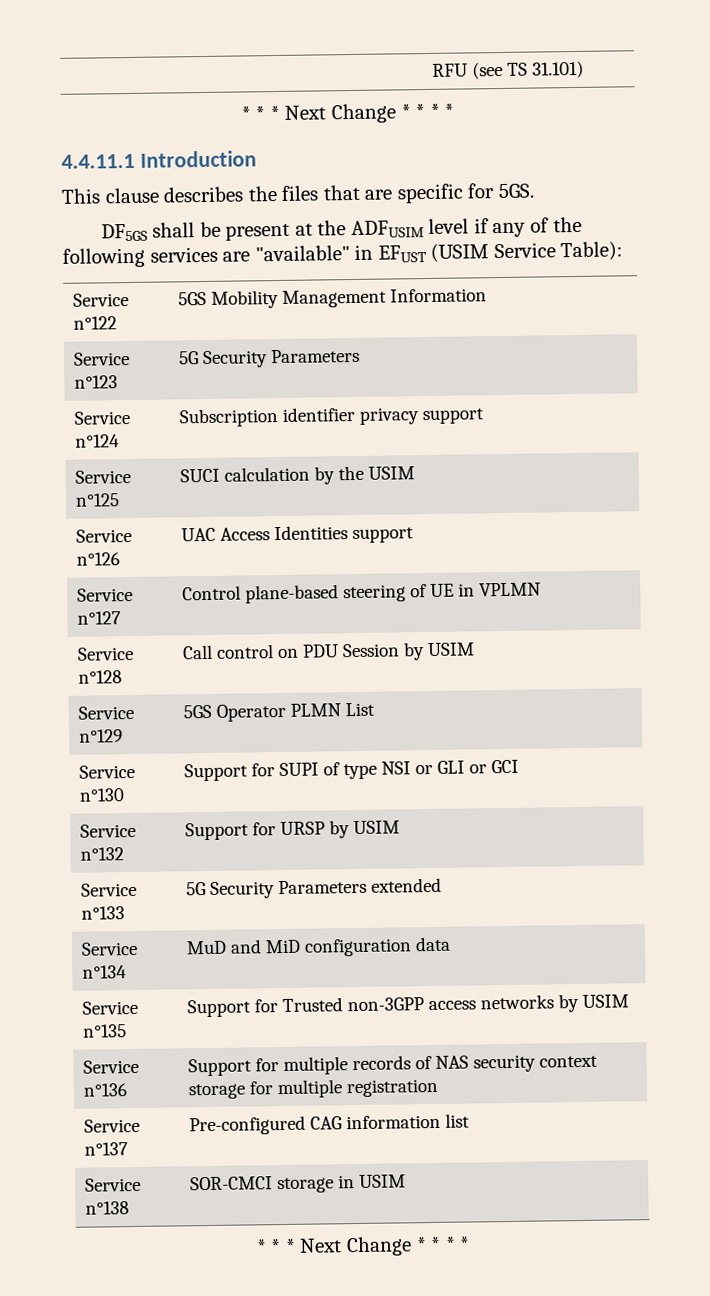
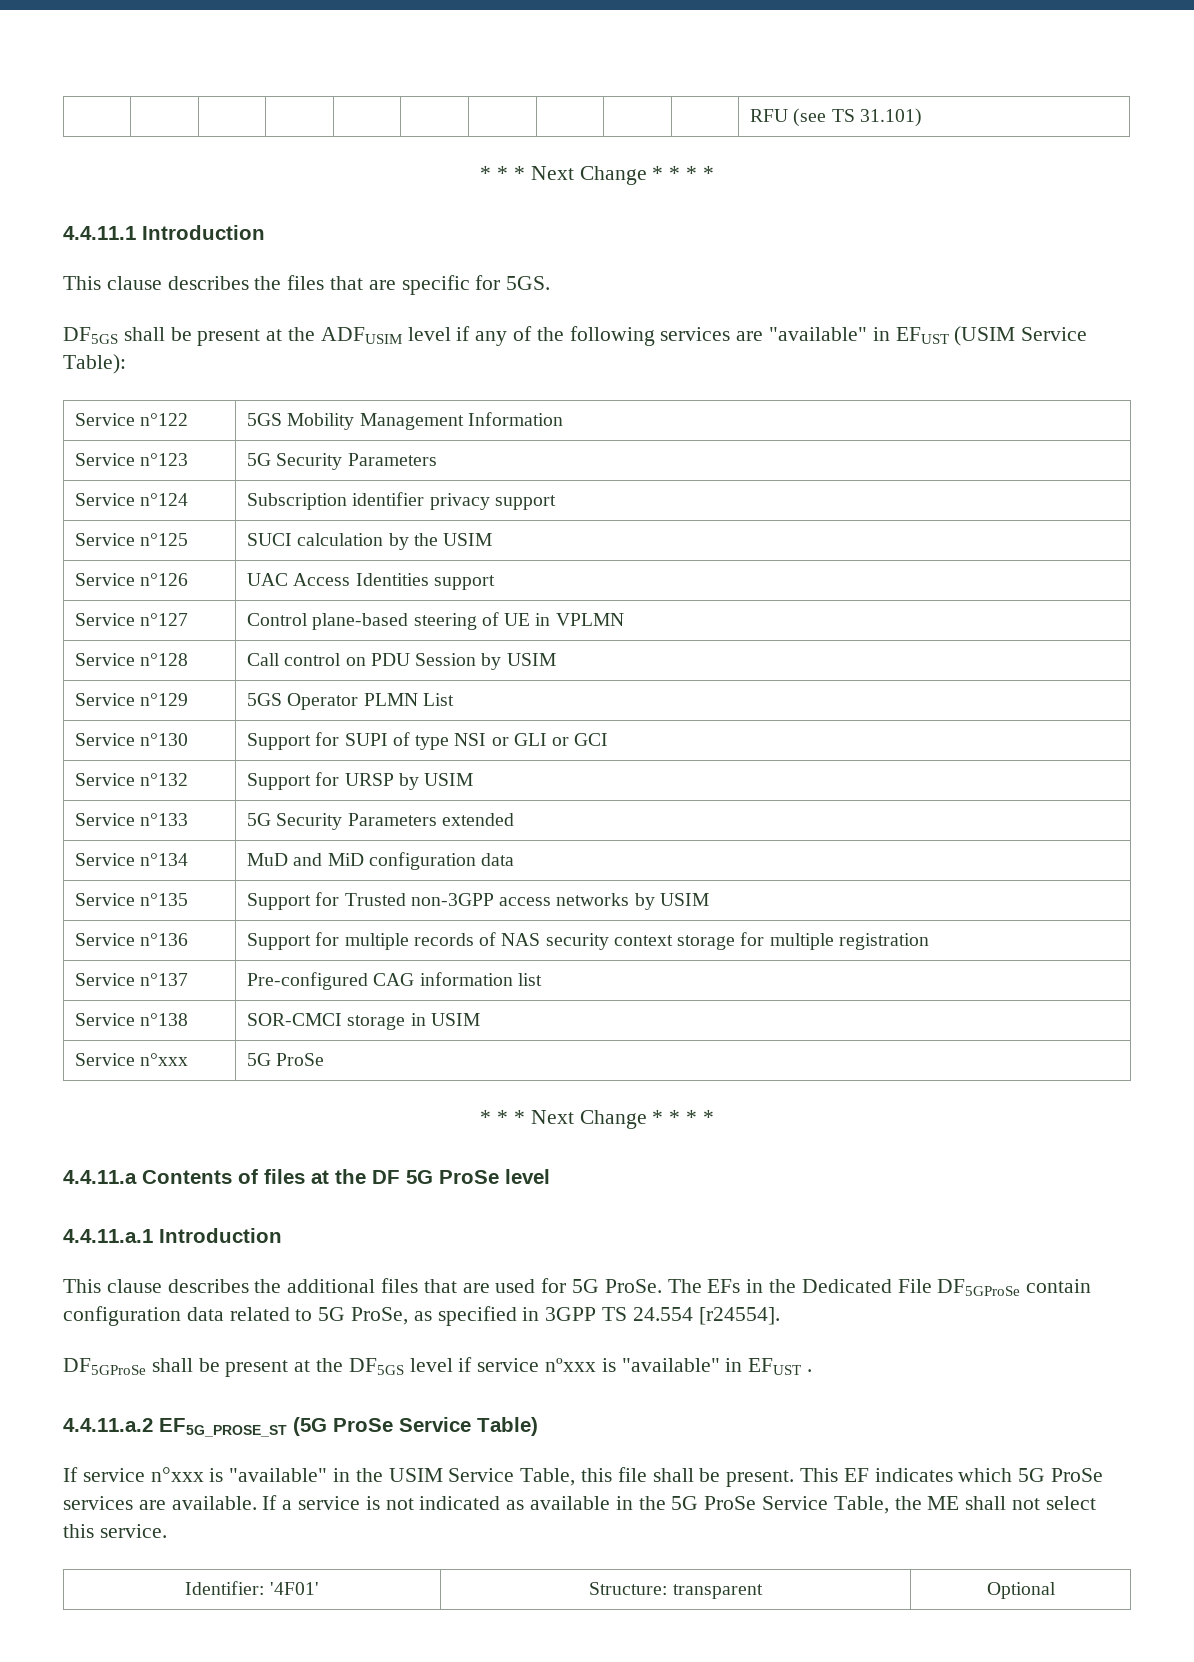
  Service n°138 | SOR-CMCI storage in USIM
+ Service n°xxx | 5G ProSe
  * * * Next Change * * * *
+ 4.4.11.a Contents of files at the DF 5G ProSe level
+ 4.4.11.a.1 Introduction
+ This clause describes the additional files that are used for 5G ProSe. The EFs in the Dedicated File DF5GProSe contain configuration data related to 5G ProSe, as specified in 3GPP TS 24.554 [r24554].
+ DF5GProSe shall be present at the DF5GS level if service nºxxx is "available" in EFUST .
+ 4.4.11.a.2 EF5G_PROSE_ST (5G ProSe Service Table)
+ If service n°xxx is "available" in the USIM Service Table, this file shall be present. This EF indicates which 5G ProSe services are available. If a service is not indicated as available in the 5G ProSe Service Table, the ME shall not select this service.
+ Identifier: '4F01' | Structure: transparent | Optional

